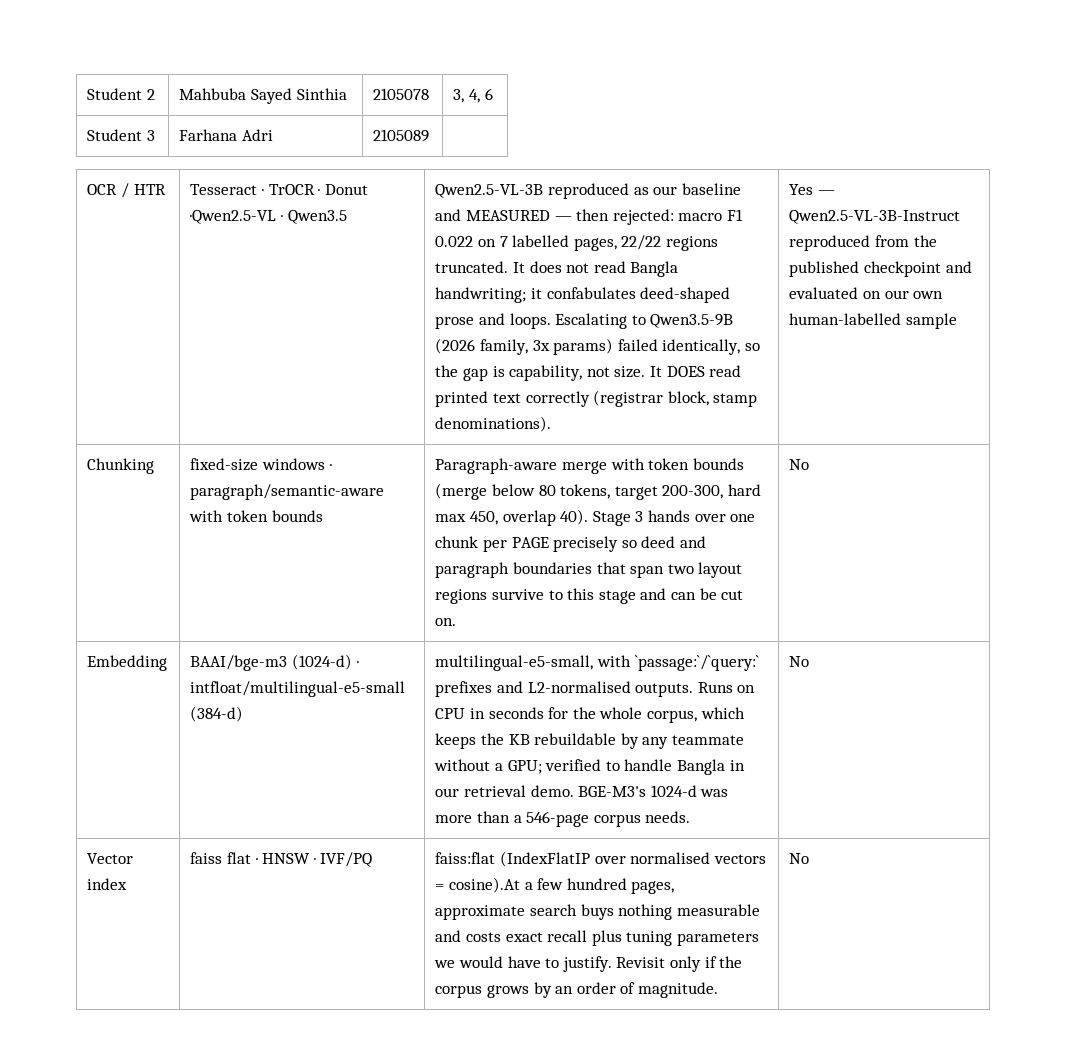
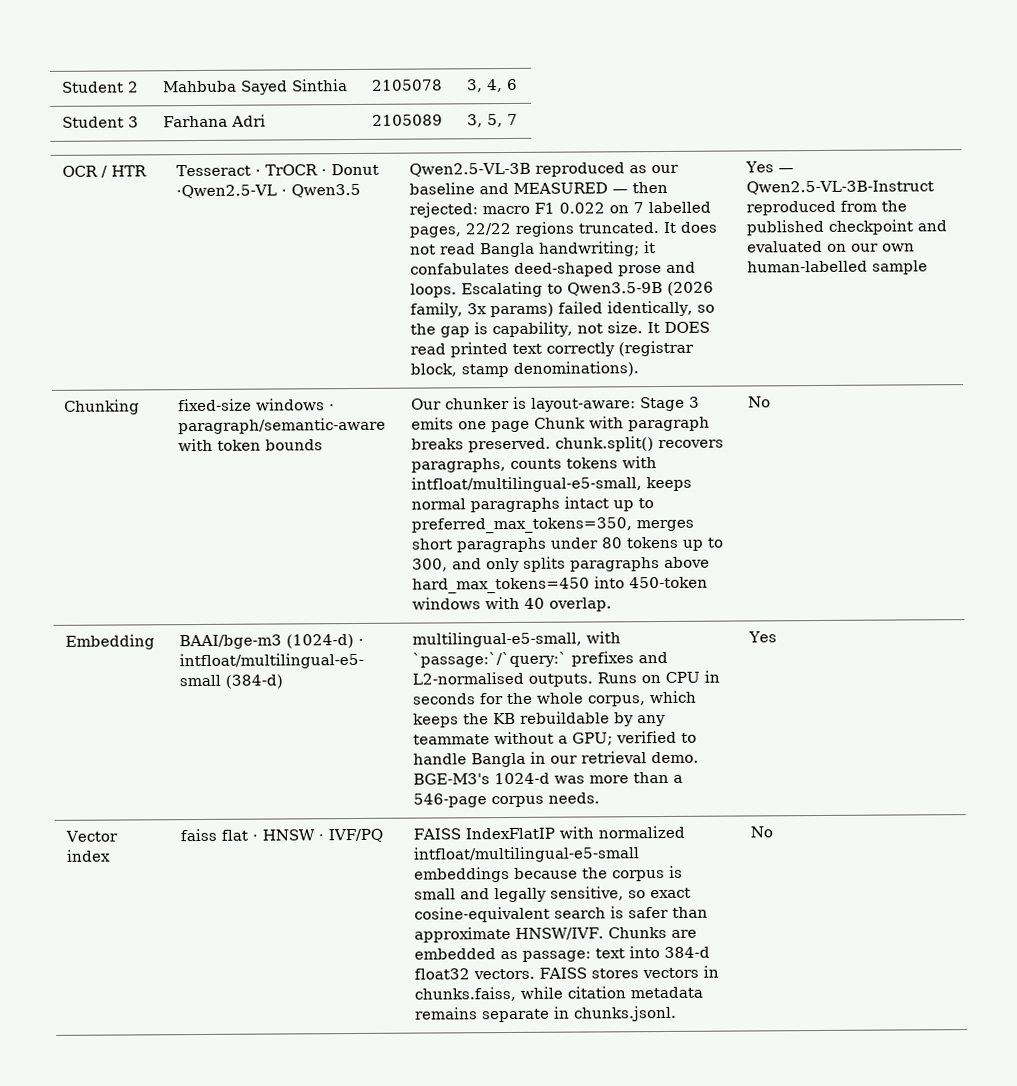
- Student 3 | Farhana Adri | 2105089 |
+ Student 3 | Farhana Adri | 2105089 | 3, 5, 7
- Paragraph-aware merge with token bounds (merge below 80 tokens, target 200-300, hard max 450, overlap 40). Stage 3 hands over one chunk per PAGE precisely so deed and paragraph boundaries that span two layout regions survive to this stage and can be cut on.
+ Our chunker is layout-aware: Stage 3 emits one page Chunk with paragraph breaks preserved. chunk.split() recovers paragraphs, counts tokens with intfloat/multilingual-e5-small, keeps normal paragraphs intact up to preferred_max_tokens=350, merges short paragraphs under 80 tokens up to 300, and only splits paragraphs above hard_max_tokens=450 into 450-token windows with 40 overlap.
- BGE-M3's 1024-d was more than a 546-page corpus needs. | No
+ BGE-M3's 1024-d was more than a 546-page corpus needs. | Yes
- faiss:flat (IndexFlatIP over normalised vectors = cosine).At a few hundred pages, approximate search buys nothing measurable and costs exact recall plus tuning parameters we would have to justify. Revisit only if the corpus grows by an order of magnitude.
+ FAISS IndexFlatIP with normalized intfloat/multilingual-e5-small embeddings because the corpus is small and legally sensitive, so exact cosine-equivalent search is safer than approximate HNSW/IVF. Chunks are embedded as passage: text into 384-d float32 vectors. FAISS stores vectors in chunks.faiss, while citation metadata remains separate in chunks.jsonl.

